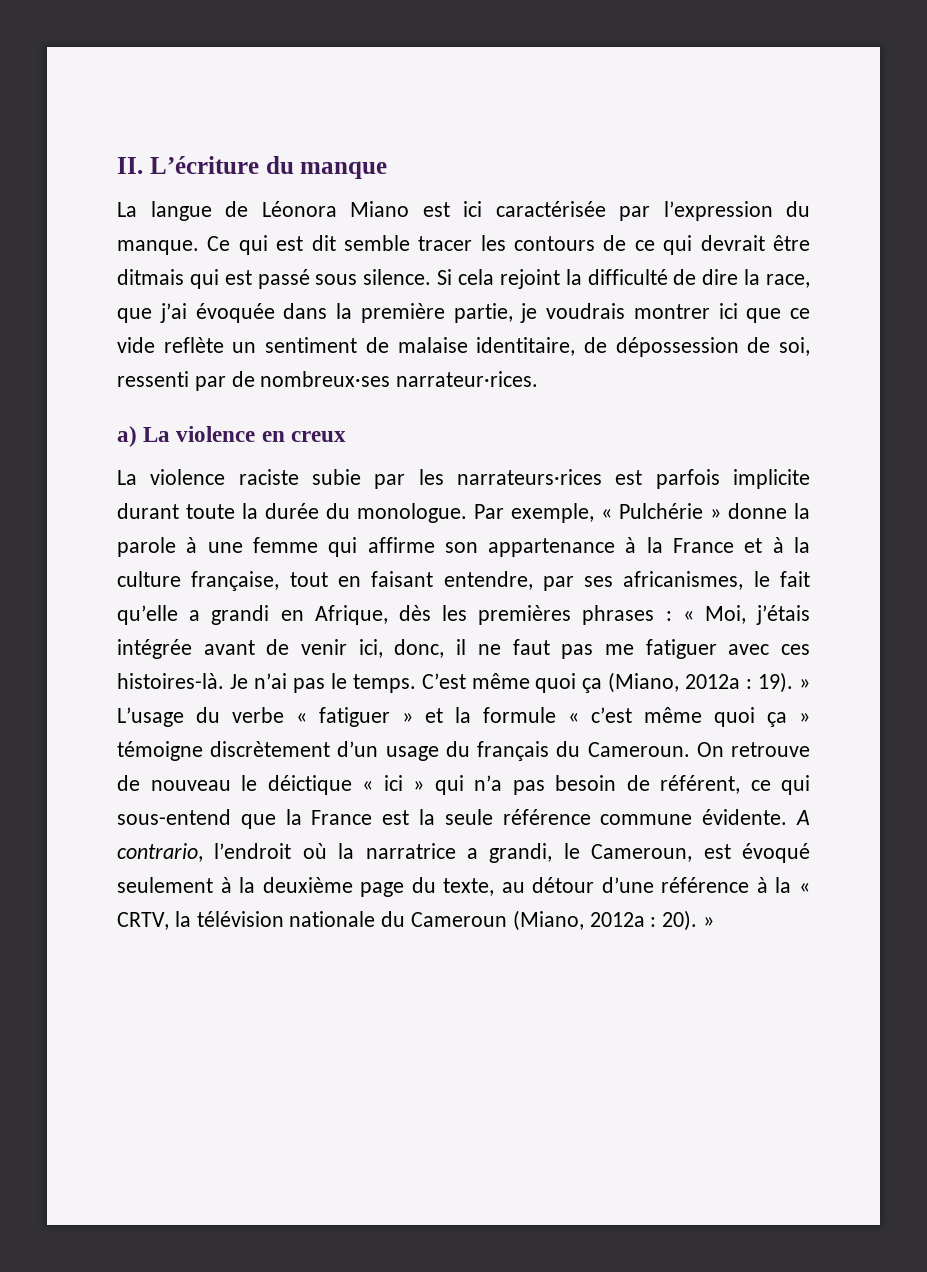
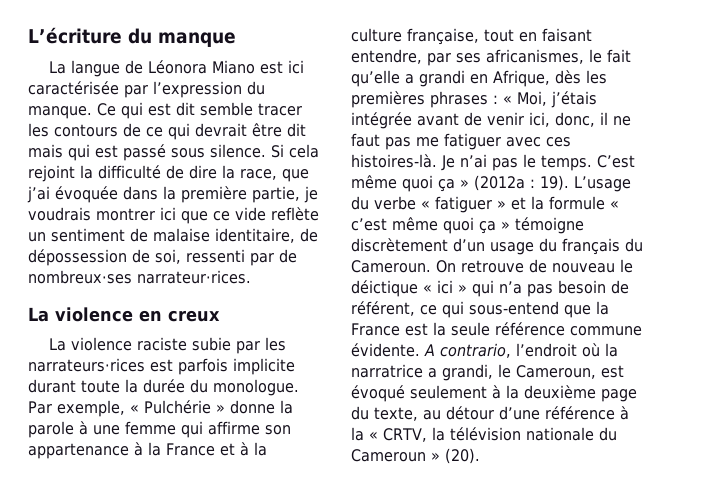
- II. L’écriture du manque
+ L’écriture du manque
- Ce qui est dit semble tracer les contours de ce qui devrait être ditmais qui est passé sous silence.
+ Ce qui est dit semble tracer les contours de ce qui devrait être dit mais qui est passé sous silence.
- a) La violence en creux
+ La violence en creux
- C’est même quoi ça (Miano, 2012a : 19). » L’usage du verbe « fatiguer » et la formule « c’est même quoi ça » témoigne discrètement d’un usage du français du Cameroun.
+ C’est même quoi ça » (2012a : 19). L’usage du verbe « fatiguer » et la formule « c’est même quoi ça » témoigne discrètement d’un usage du français du Cameroun.
- A contrario, l’endroit où la narratrice a grandi, le Cameroun, est évoqué seulement à la deuxième page du texte, au détour d’une référence à la « CRTV, la télévision nationale du Cameroun (Miano, 2012a : 20). »
+ A contrario, l’endroit où la narratrice a grandi, le Cameroun, est évoqué seulement à la deuxième page du texte, au détour d’une référence à la « CRTV, la télévision nationale du Cameroun » (20).

